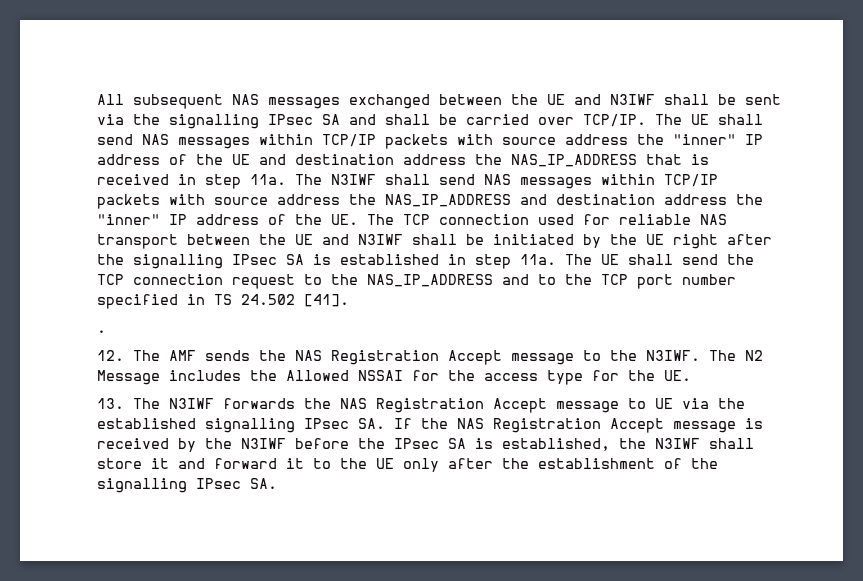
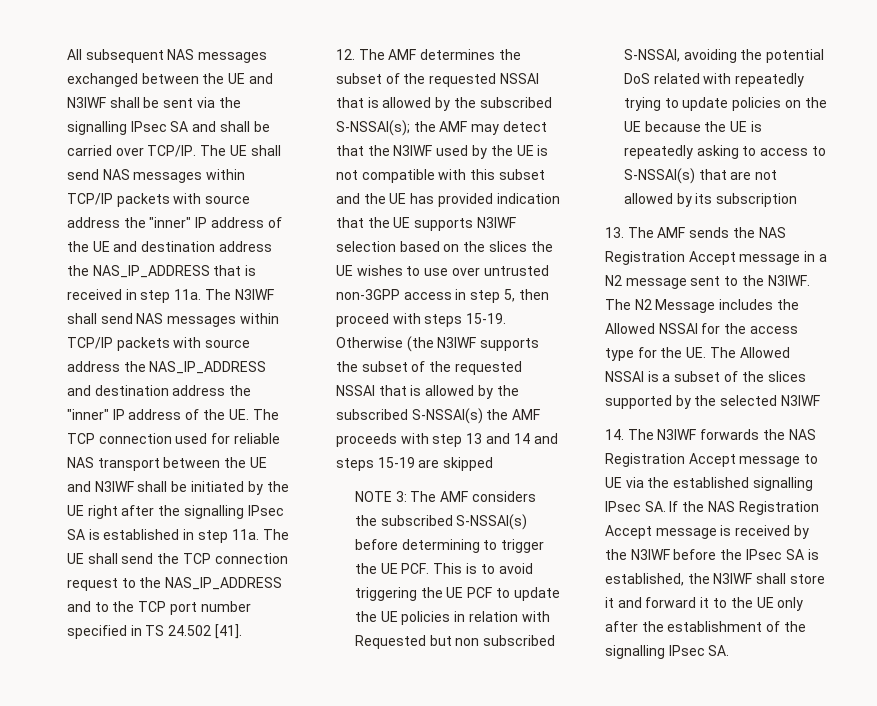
- .
- 12. The AMF sends the NAS Registration Accept message to the N3IWF.
+ 12. The AMF determines the subset of the requested NSSAI that is allowed by the subscribed S-NSSAI(s); the AMF may detect that the N3IWF used by the UE is not compatible with this subset and the UE has provided indication that the UE supports N3IWF selection based on the slices the UE wishes to use over untrusted non-3GPP access in step 5, then proceed with steps 15-19. Otherwise (the N3IWF supports the subset of the requested NSSAI that is allowed by the subscribed S-NSSAI(s) the AMF proceeds with step 13 and 14 and steps 15-19 are skipped
+ NOTE 3: The AMF considers the subscribed S-NSSAI(s) before determining to trigger the UE PCF. This is to avoid triggering the UE PCF to update the UE policies in relation with Requested but non subscribed S-NSSAI, avoiding the potential DoS related with repeatedly trying to update policies on the UE because the UE is repeatedly asking to access to S-NSSAI(s) that are not allowed by its subscription
+ 13. The AMF sends the NAS Registration Accept message in a N2 message sent to the N3IWF.
- The N2 Message includes the Allowed NSSAI for the access type for the UE.
- 13. The N3IWF forwards the NAS Registration Accept message to UE via the established signalling IPsec SA. If the NAS Registration Accept message is received by the N3IWF before the IPsec SA is established, the N3IWF shall store it and forward it to the UE only after the establishment of the signalling IPsec SA.
+ The N2 Message includes the Allowed NSSAI for the access type for the UE. The Allowed NSSAI is a subset of the slices supported by the selected N3IWF
+ 14. The N3IWF forwards the NAS Registration Accept message to UE via the established signalling IPsec SA. If the NAS Registration Accept message is received by the N3IWF before the IPsec SA is established, the N3IWF shall store it and forward it to the UE only after the establishment of the signalling IPsec SA.

